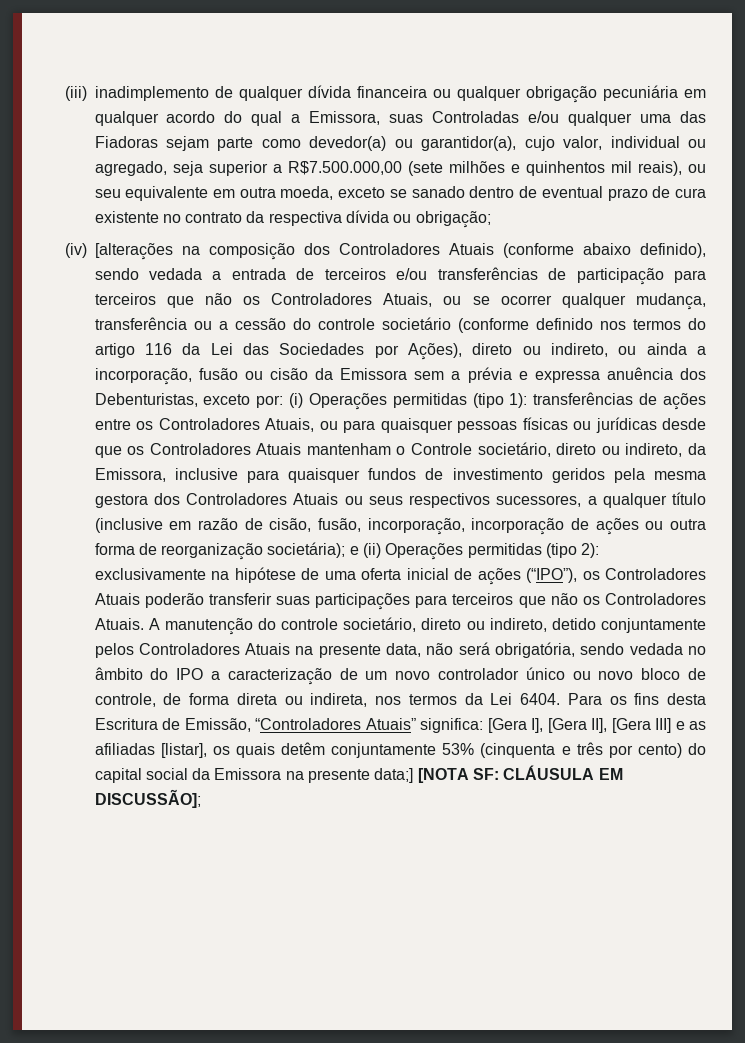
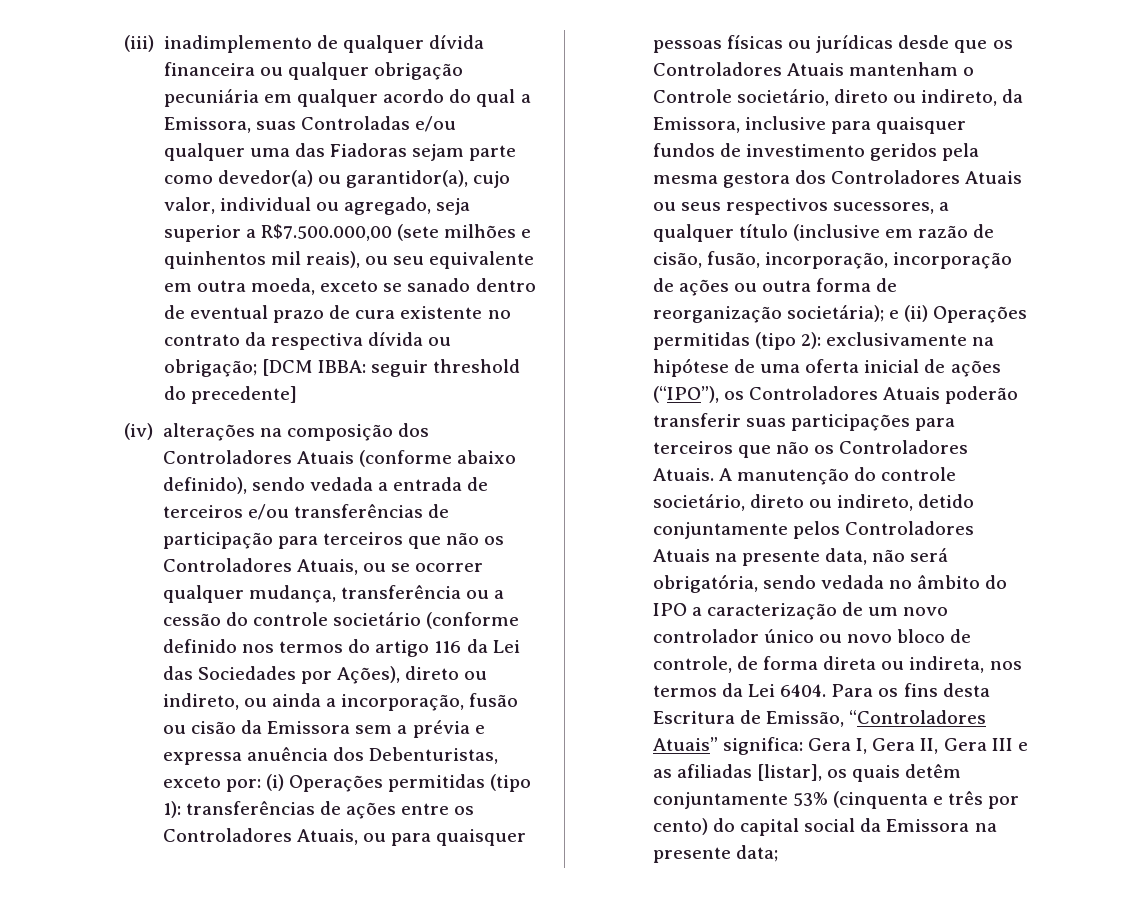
+ [DCM IBBA: seguir threshold do precedente]
- (iv) [alterações na composição dos Controladores Atuais (conforme abaixo definido), sendo vedada a entrada de terceiros e/ou transferências de participação para terceiros que não os Controladores Atuais, ou se ocorrer qualquer mudança, transferência ou a cessão do controle societário (conforme definido nos termos do artigo 116 da Lei das Sociedades por Ações), direto ou indireto, ou ainda a incorporação, fusão ou cisão da Emissora sem a prévia e expressa anuência dos Debenturistas, exceto por:
+ (iv) alterações na composição dos Controladores Atuais (conforme abaixo definido), sendo vedada a entrada de terceiros e/ou transferências de participação para terceiros que não os Controladores Atuais, ou se ocorrer qualquer mudança, transferência ou a cessão do controle societário (conforme definido nos termos do artigo 116 da Lei das Sociedades por Ações), direto ou indireto, ou ainda a incorporação, fusão ou cisão da Emissora sem a prévia e expressa anuência dos Debenturistas, exceto por:
- Para os fins desta Escritura de Emissão, “Controladores Atuais” significa: [Gera I], [Gera II], [Gera III] e as afiliadas [listar], os quais detêm conjuntamente 53% (cinquenta e três por cento) do capital social da Emissora na presente data;] [NOTA SF: CLÁUSULA EM DISCUSSÃO];
+ Para os fins desta Escritura de Emissão, “Controladores Atuais” significa: Gera I, Gera II, Gera III e as afiliadas [listar], os quais detêm conjuntamente 53% (cinquenta e três por cento) do capital social da Emissora na presente data;

